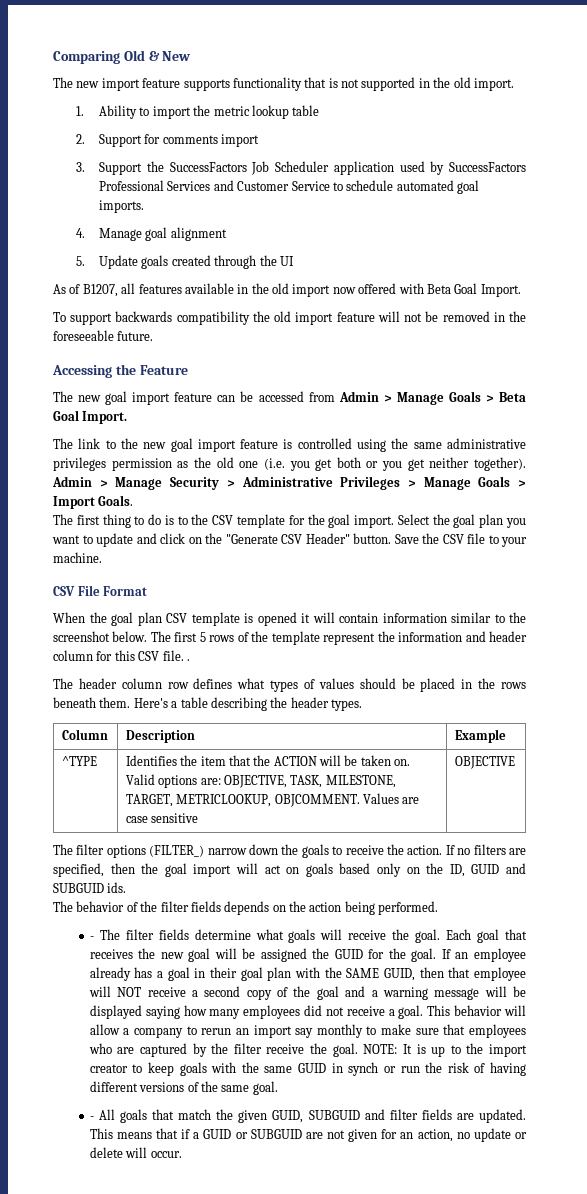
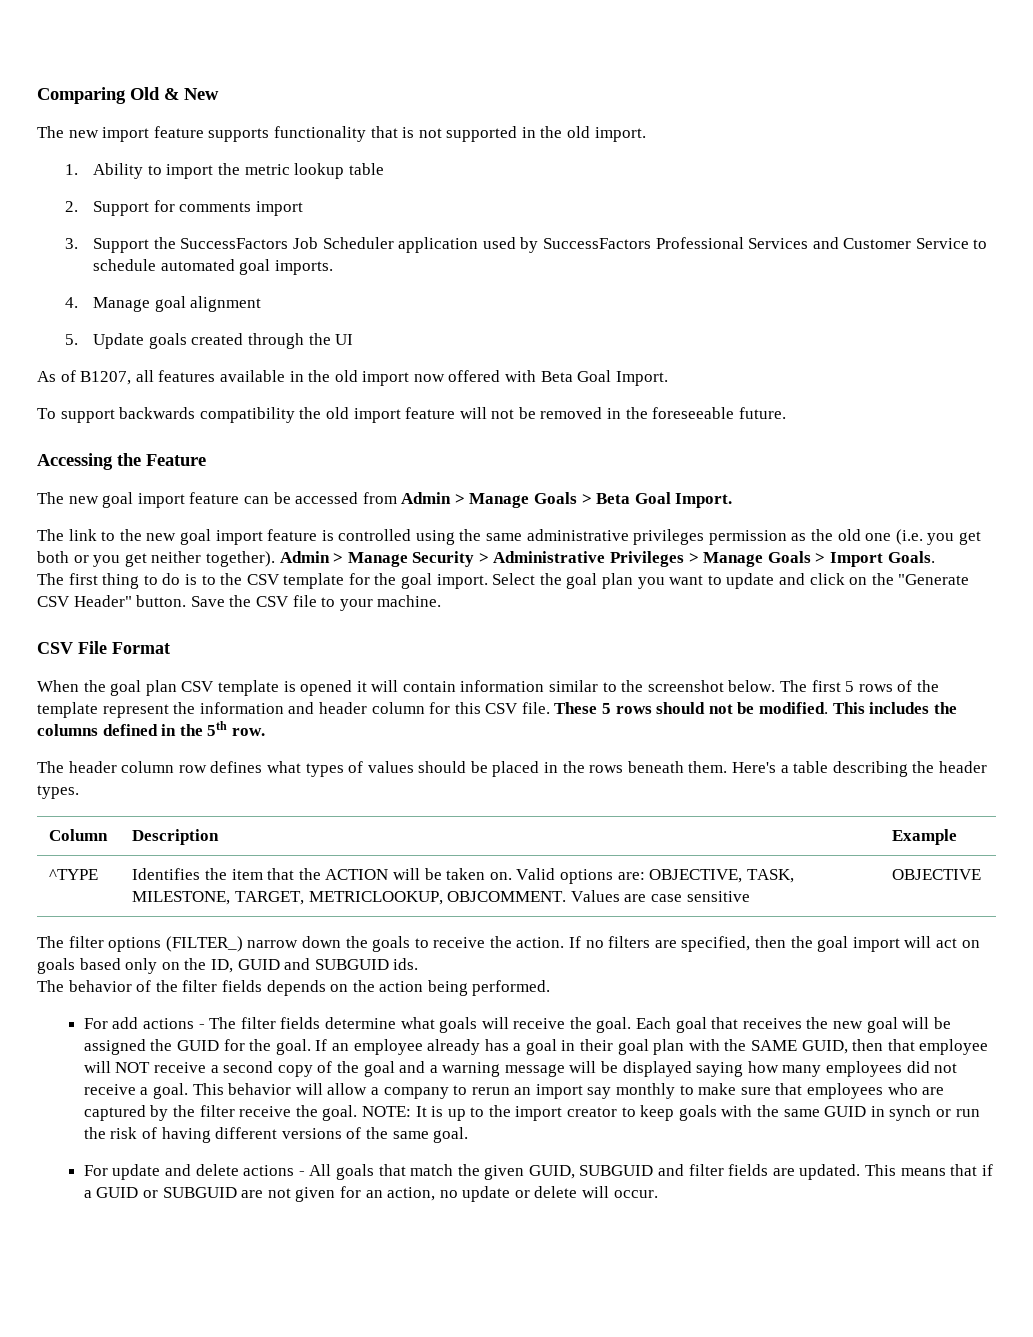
- The first 5 rows of the template represent the information and header column for this CSV file. .
+ The first 5 rows of the template represent the information and header column for this CSV file. These 5 rows should not be modified. This includes the columns defined in the 5th row.
- - The filter fields determine what goals will receive the goal.
+ For add actions - The filter fields determine what goals will receive the goal.
- - All goals that match the given GUID, SUBGUID and filter fields are updated.
+ For update and delete actions - All goals that match the given GUID, SUBGUID and filter fields are updated.

